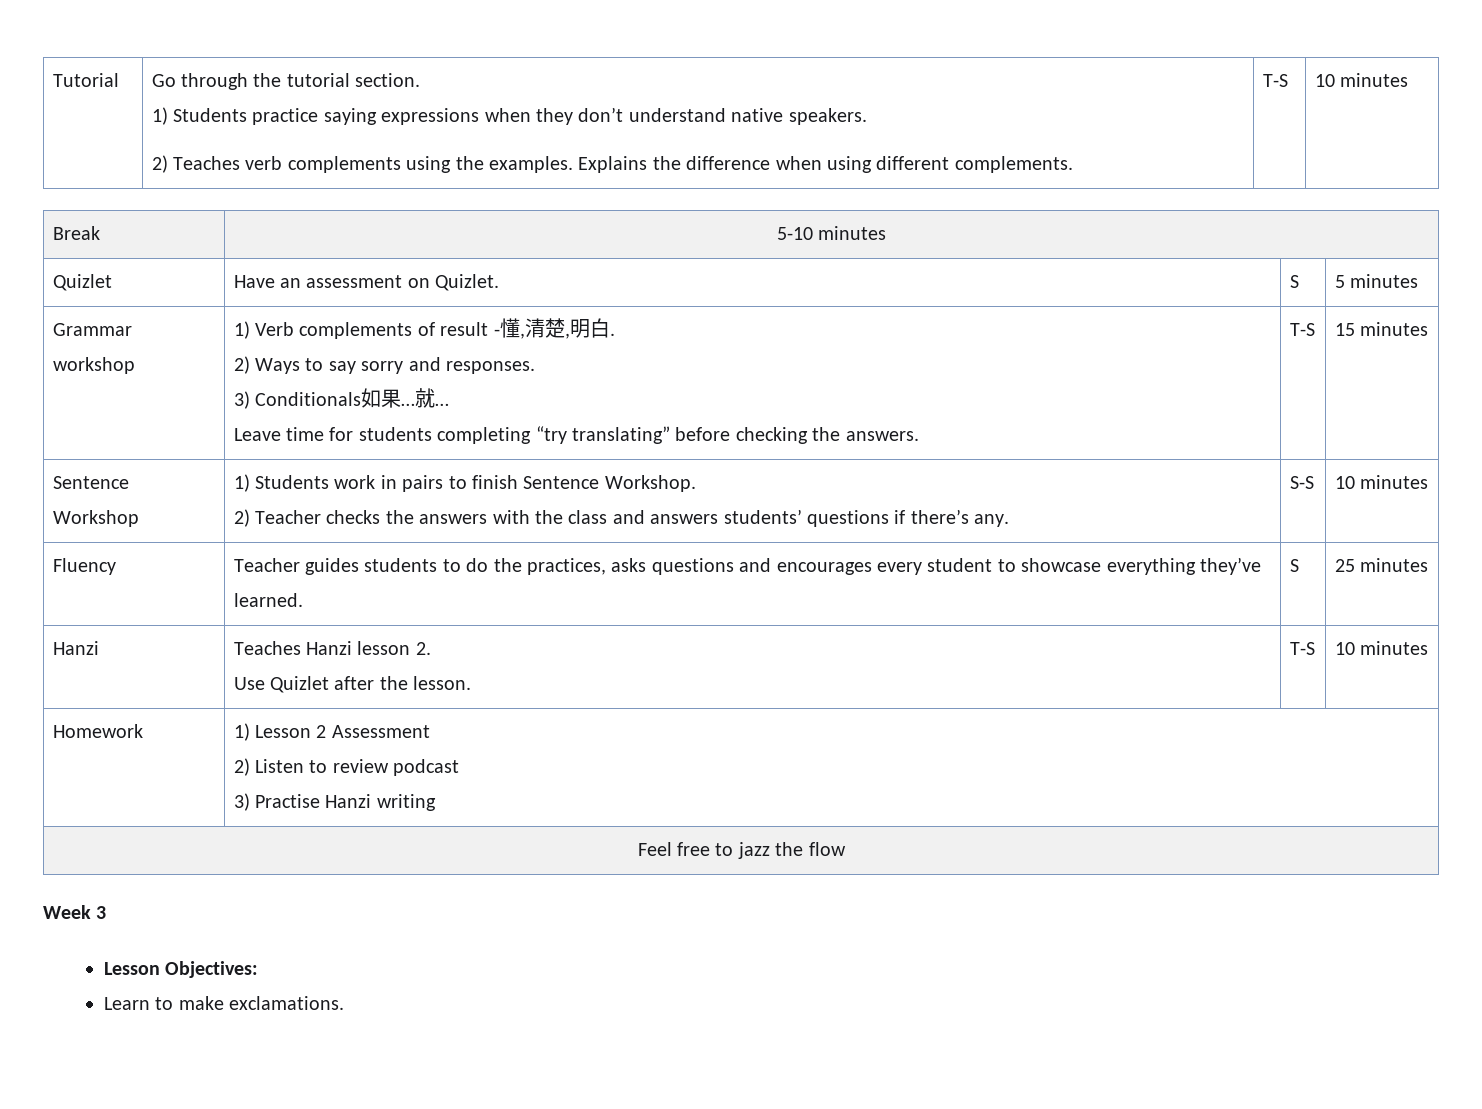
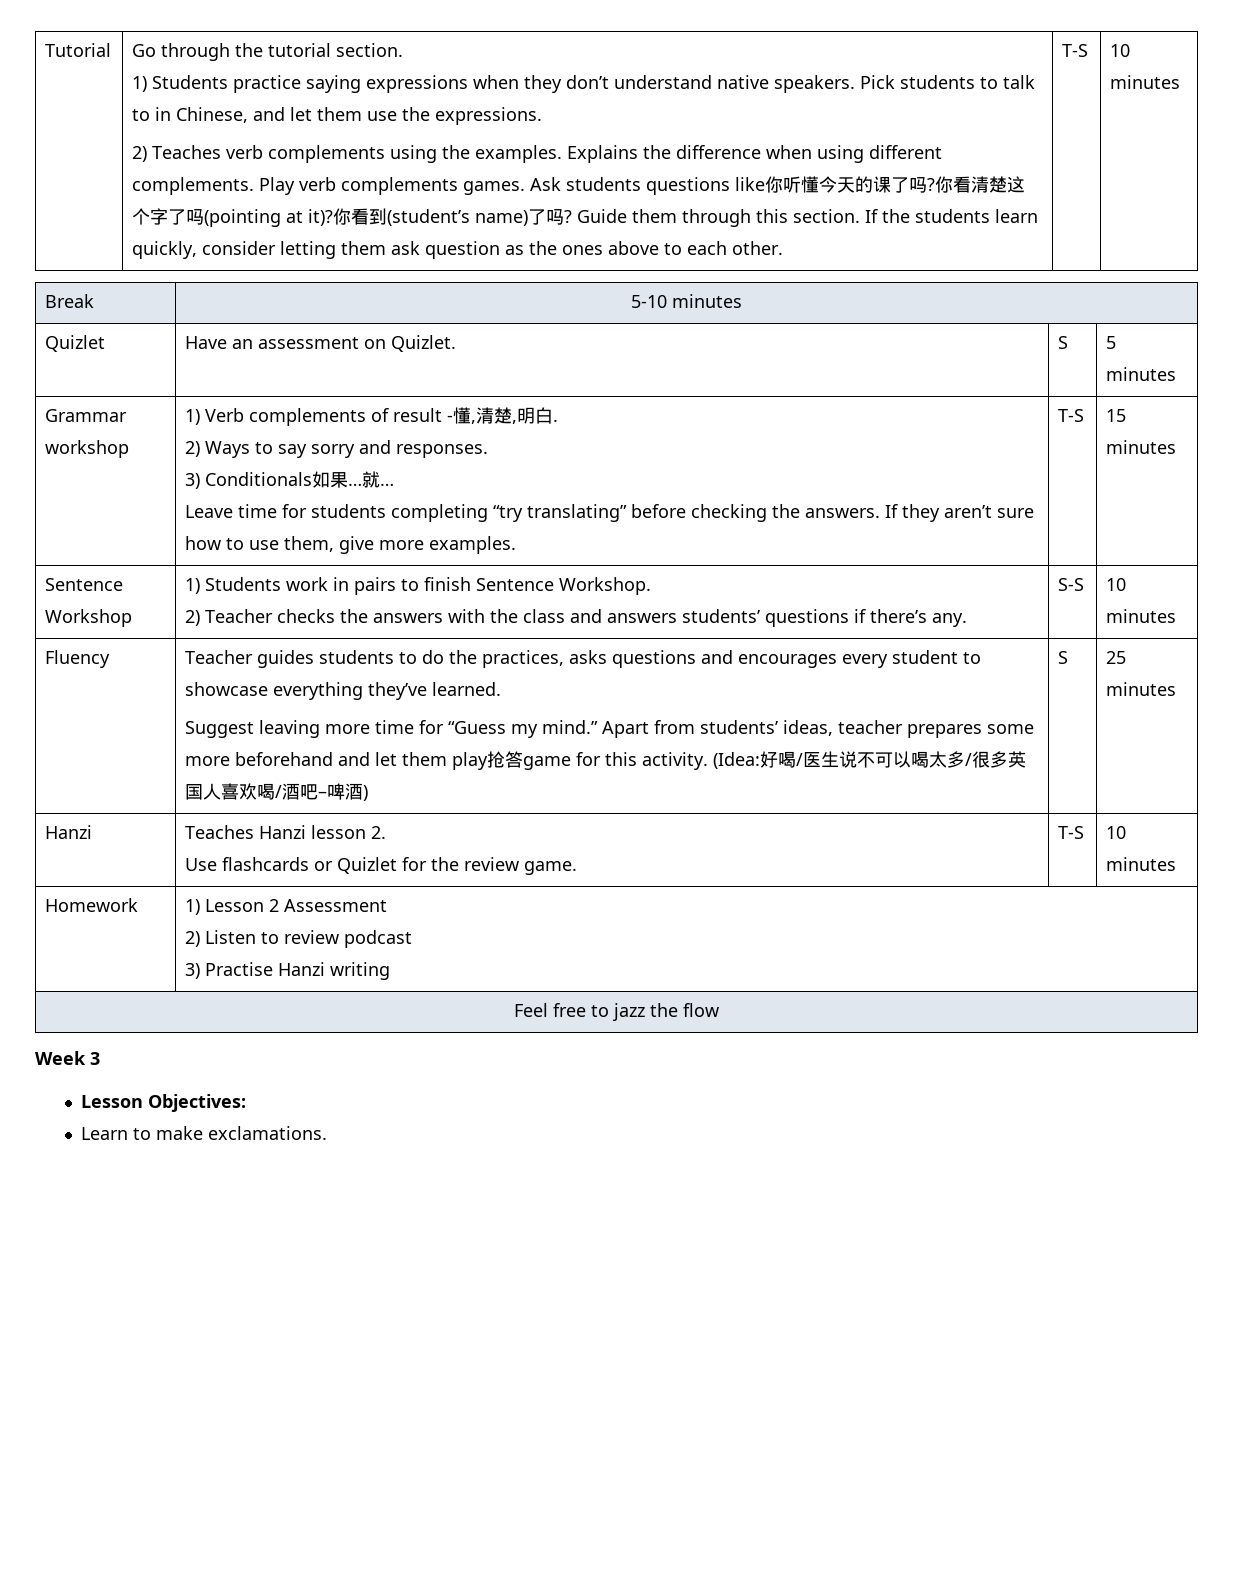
+ Pick students to talk to in Chinese, and let them use the expressions.
+ Play verb complements games. Ask students questions like你听懂今天的课了吗?你看清楚这个字了吗(pointing at it)?你看到(student’s name)了吗? Guide them through this section. If the students learn quickly, consider letting them ask question as the ones above to each other.
+ If they aren’t sure how to use them, give more examples.
+ Suggest leaving more time for “Guess my mind.” Apart from students’ ideas, teacher prepares some more beforehand and let them play抢答game for this activity. (Idea:好喝/医生说不可以喝太多/很多英国人喜欢喝/酒吧–啤酒)
  Hanzi | Teaches Hanzi lesson 2.
- Use Quizlet after the lesson. | T-S | 10 minutes
+ Use flashcards or Quizlet for the review game. | T-S | 10 minutes

